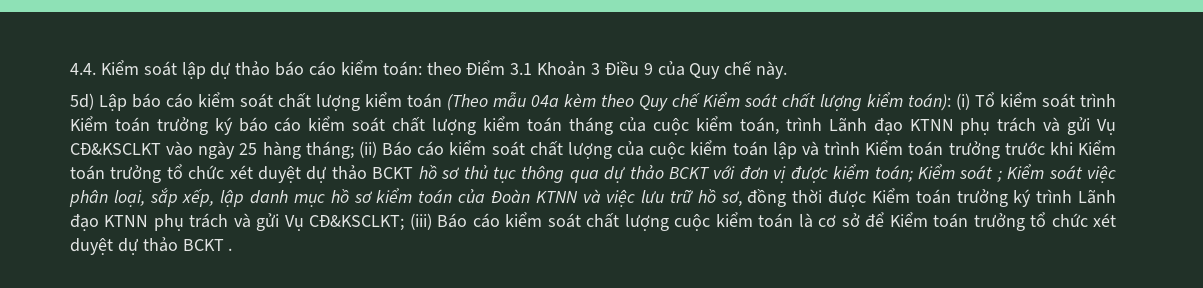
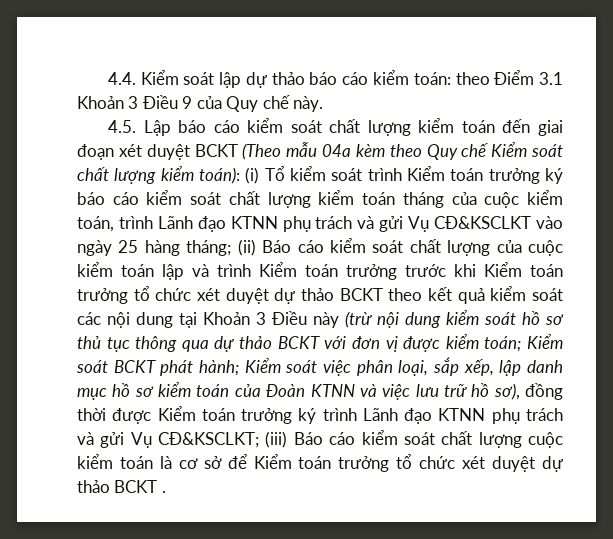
- 5d) Lập báo cáo kiểm soát chất lượng kiểm toán (Theo mẫu 04a kèm theo Quy chế Kiểm soát chất lượng kiểm toán):
+ 4.5. Lập báo cáo kiểm soát chất lượng kiểm toán đến giai đoạn xét duyệt BCKT (Theo mẫu 04a kèm theo Quy chế Kiểm soát chất lượng kiểm toán):
- (ii) Báo cáo kiểm soát chất lượng của cuộc kiểm toán lập và trình Kiểm toán trưởng trước khi Kiểm toán trưởng tổ chức xét duyệt dự thảo BCKT hồ sơ thủ tục thông qua dự thảo BCKT với đơn vị được kiểm toán;
+ (ii) Báo cáo kiểm soát chất lượng của cuộc kiểm toán lập và trình Kiểm toán trưởng trước khi Kiểm toán trưởng tổ chức xét duyệt dự thảo BCKT theo kết quả kiểm soát các nội dung tại Khoản 3 Điều này (trừ nội dung kiểm soát hồ sơ thủ tục thông qua dự thảo BCKT với đơn vị được kiểm toán;
- Kiểm soát ;
+ Kiểm soát BCKT phát hành;
- Kiểm soát việc phân loại, sắp xếp, lập danh mục hồ sơ kiểm toán của Đoàn KTNN và việc lưu trữ hồ sơ, đồng thời được Kiểm toán trưởng ký trình Lãnh đạo KTNN phụ trách và gửi Vụ CĐ&KSCLKT;
+ Kiểm soát việc phân loại, sắp xếp, lập danh mục hồ sơ kiểm toán của Đoàn KTNN và việc lưu trữ hồ sơ), đồng thời được Kiểm toán trưởng ký trình Lãnh đạo KTNN phụ trách và gửi Vụ CĐ&KSCLKT;

